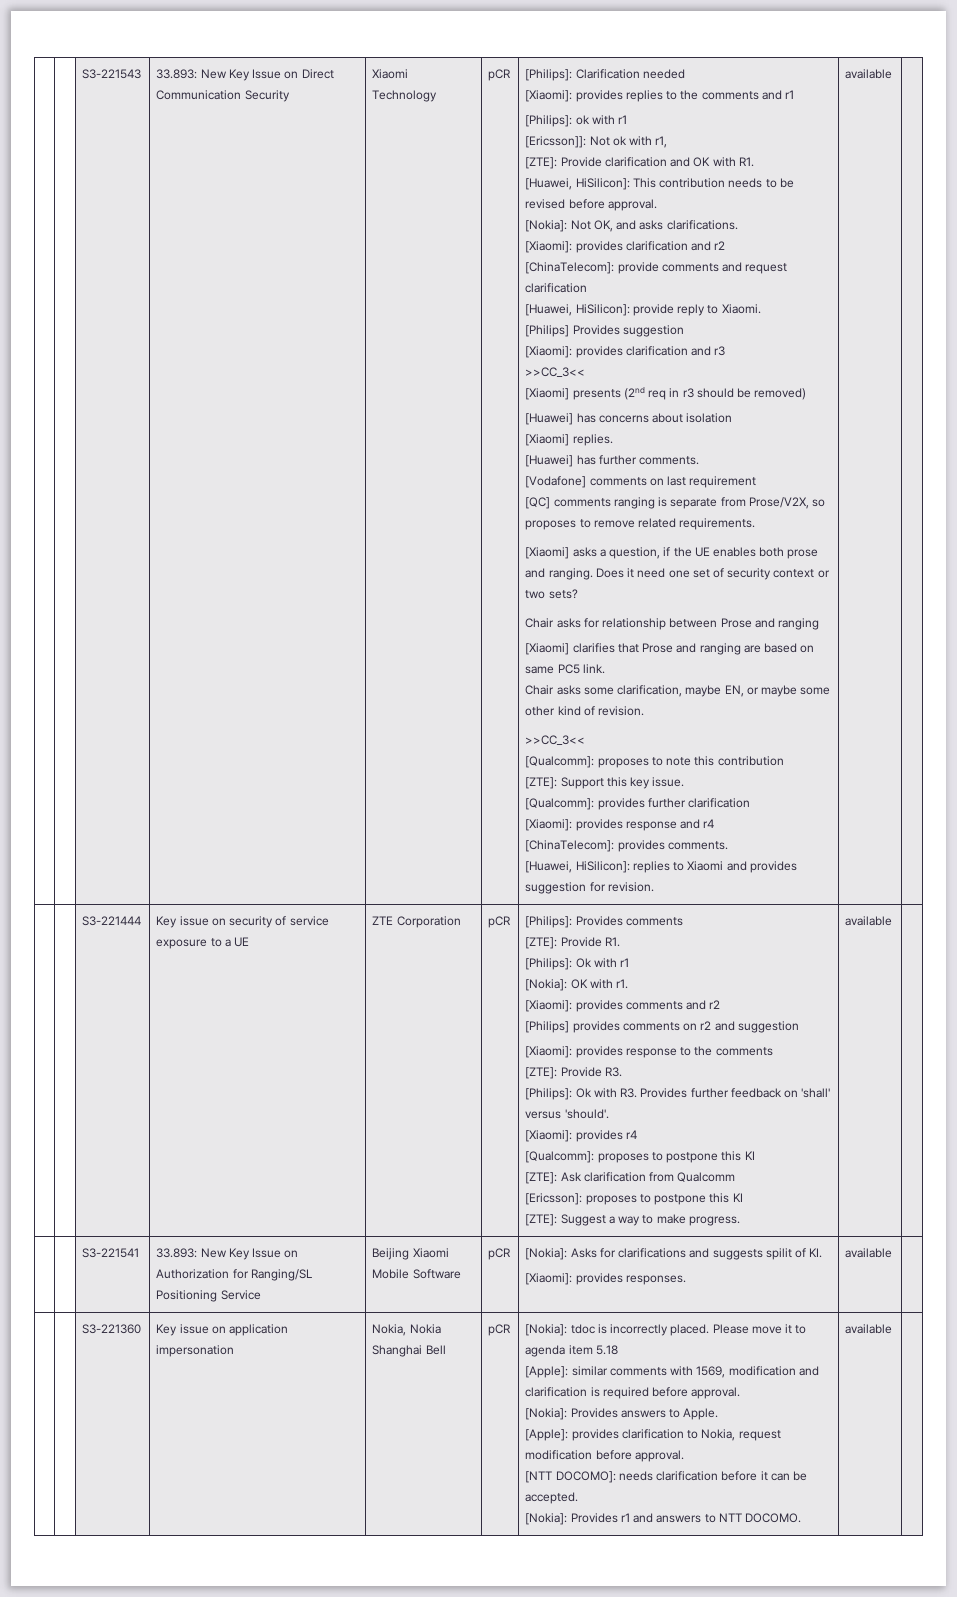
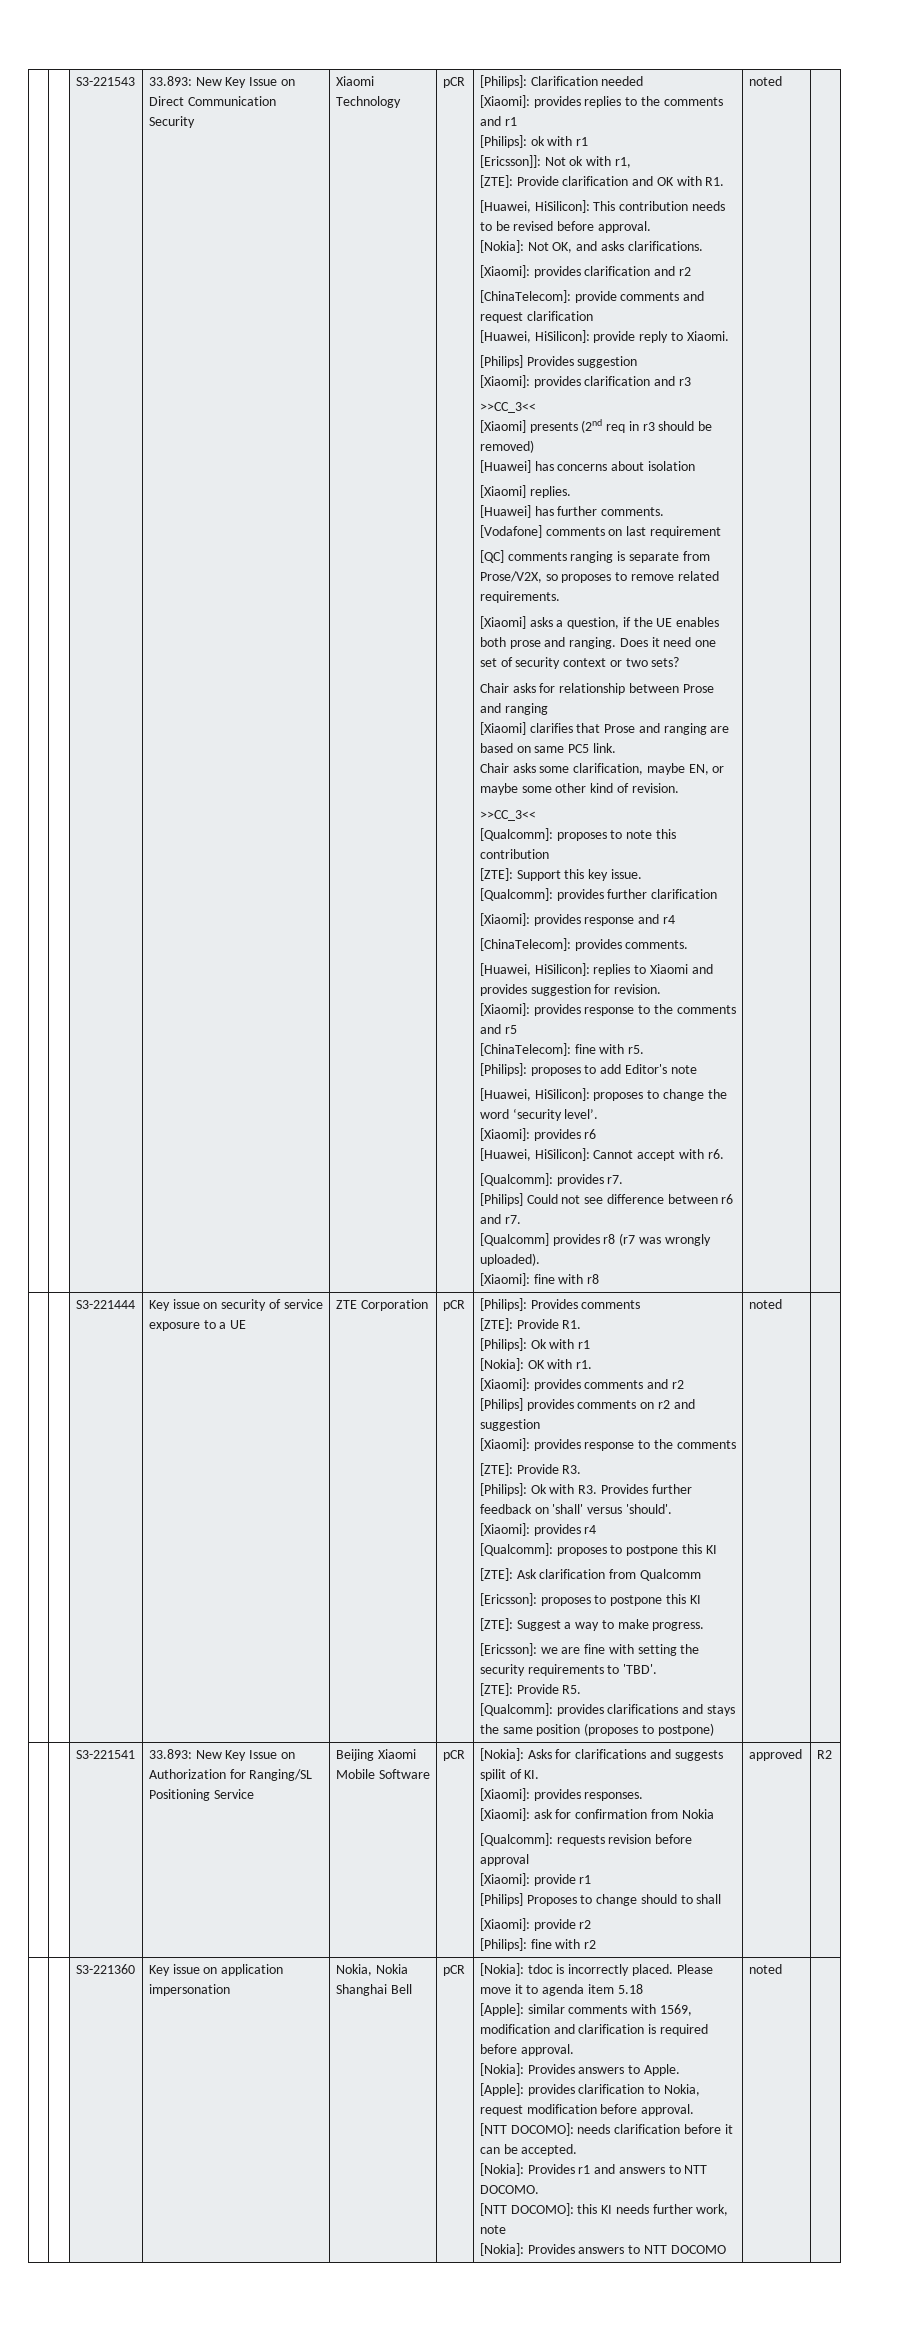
- [Huawei, HiSilicon]: replies to Xiaomi and provides suggestion for revision. | available
+ [Huawei, HiSilicon]: replies to Xiaomi and provides suggestion for revision.
+ [Xiaomi]: provides response to the comments and r5
+ [ChinaTelecom]: fine with r5.
+ [Philips]: proposes to add Editor's note
+ [Huawei, HiSilicon]: proposes to change the word ‘security level’.
+ [Xiaomi]: provides r6
+ [Huawei, HiSilicon]: Cannot accept with r6.
+ [Qualcomm]: provides r7.
+ [Philips] Could not see difference between r6 and r7.
+ [Qualcomm] provides r8 (r7 was wrongly uploaded).
+ [Xiaomi]: fine with r8 | noted
- [ZTE]: Suggest a way to make progress. | available
+ [ZTE]: Suggest a way to make progress.
+ [Ericsson]: we are fine with setting the security requirements to 'TBD'.
+ [ZTE]: Provide R5.
+ [Qualcomm]: provides clarifications and stays the same position (proposes to postpone) | noted
- [Xiaomi]: provides responses. | available
+ [Xiaomi]: provides responses.
+ [Xiaomi]: ask for confirmation from Nokia
+ [Qualcomm]: requests revision before approval
+ [Xiaomi]: provide r1
+ [Philips] Proposes to change should to shall
+ [Xiaomi]: provide r2
+ [Philips]: fine with r2 | approved | R2
- [Nokia]: Provides r1 and answers to NTT DOCOMO. | available
+ [Nokia]: Provides r1 and answers to NTT DOCOMO.
+ [NTT DOCOMO]: this KI needs further work, note
+ [Nokia]: Provides answers to NTT DOCOMO | noted

